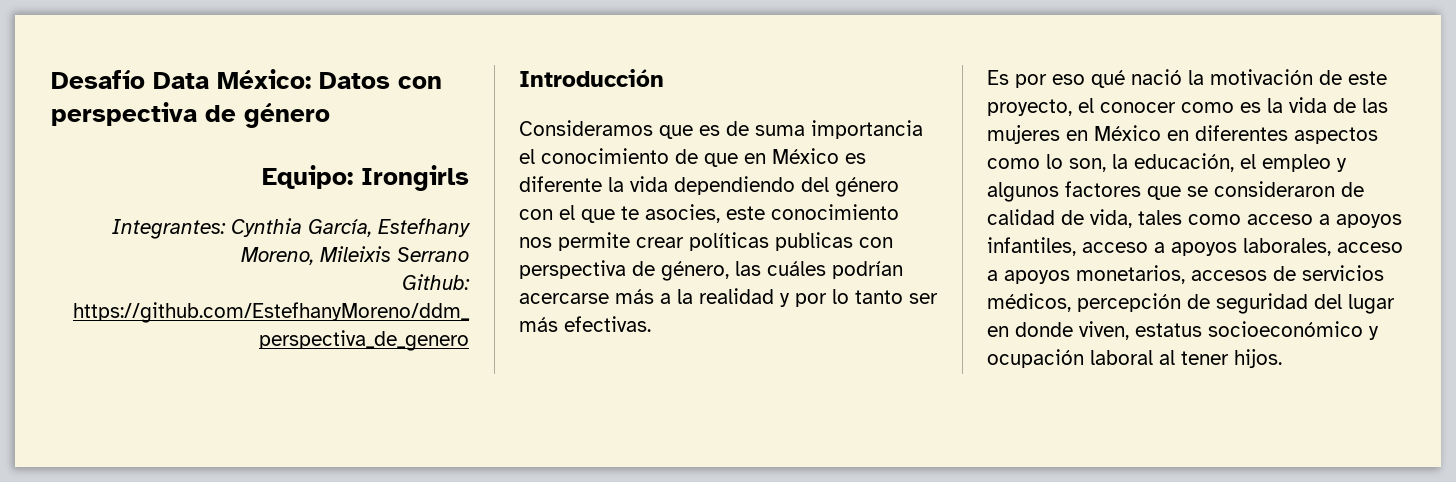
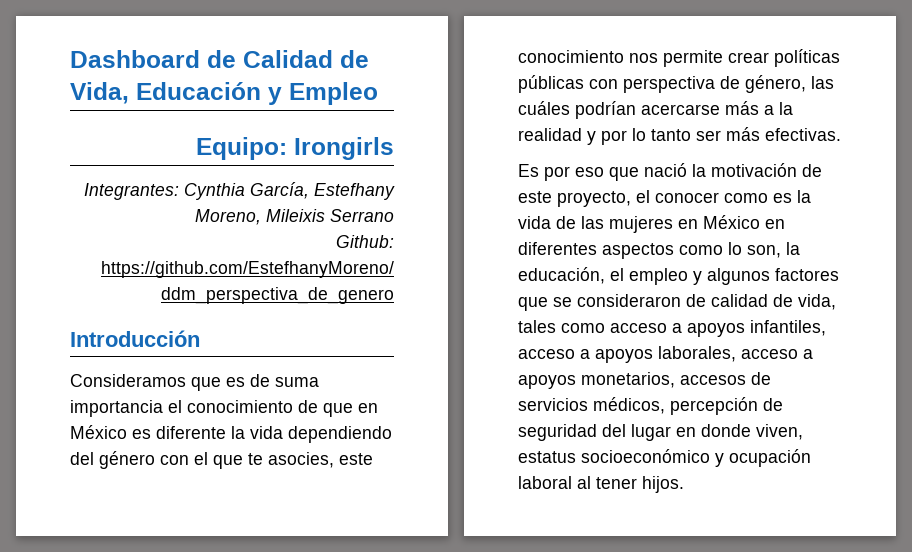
- Desafío Data México: Datos con perspectiva de género
+ Dashboard de Calidad de Vida, Educación y Empleo
- Consideramos que es de suma importancia el conocimiento de que en México es diferente la vida dependiendo del género con el que te asocies, este conocimiento nos permite crear políticas publicas con perspectiva de género, las cuáles podrían acercarse más a la realidad y por lo tanto ser más efectivas.
+ Consideramos que es de suma importancia el conocimiento de que en México es diferente la vida dependiendo del género con el que te asocies, este conocimiento nos permite crear políticas públicas con perspectiva de género, las cuáles podrían acercarse más a la realidad y por lo tanto ser más efectivas.
- Es por eso qué nació la motivación de este proyecto, el conocer como es la vida de las mujeres en México en diferentes aspectos como lo son, la educación, el empleo y algunos factores que se consideraron de calidad de vida, tales como acceso a apoyos infantiles, acceso a apoyos laborales, acceso a apoyos monetarios, accesos de servicios médicos, percepción de seguridad del lugar en donde viven, estatus socioeconómico y ocupación laboral al tener hijos.
+ Es por eso que nació la motivación de este proyecto, el conocer como es la vida de las mujeres en México en diferentes aspectos como lo son, la educación, el empleo y algunos factores que se consideraron de calidad de vida, tales como acceso a apoyos infantiles, acceso a apoyos laborales, acceso a apoyos monetarios, accesos de servicios médicos, percepción de seguridad del lugar en donde viven, estatus socioeconómico y ocupación laboral al tener hijos.

